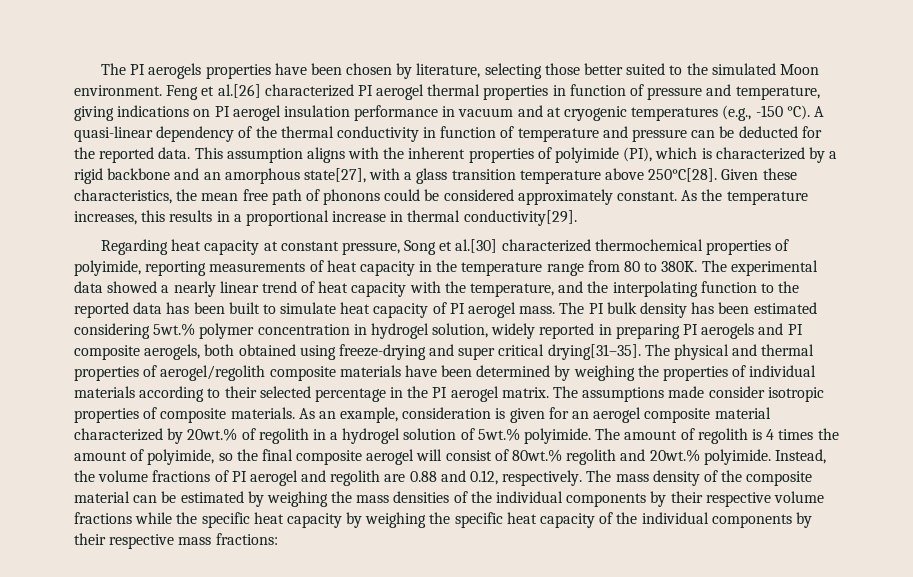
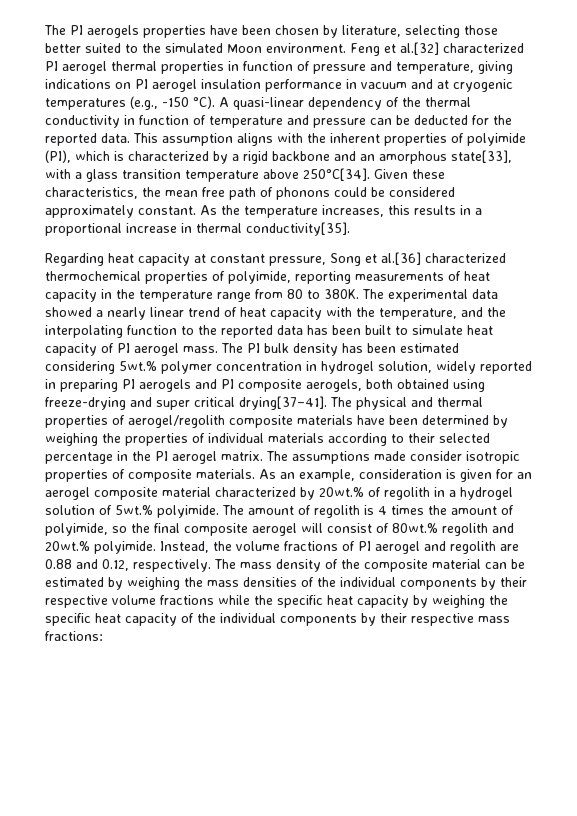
- Feng et al.[26] characterized PI aerogel thermal properties in function of pressure and temperature, giving indications on PI aerogel insulation performance in vacuum and at cryogenic temperatures (e.g., -150 °C).
+ Feng et al.[32] characterized PI aerogel thermal properties in function of pressure and temperature, giving indications on PI aerogel insulation performance in vacuum and at cryogenic temperatures (e.g., -150 °C).
- This assumption aligns with the inherent properties of polyimide (PI), which is characterized by a rigid backbone and an amorphous state[27], with a glass transition temperature above 250°C[28].
+ This assumption aligns with the inherent properties of polyimide (PI), which is characterized by a rigid backbone and an amorphous state[33], with a glass transition temperature above 250°C[34].
- As the temperature increases, this results in a proportional increase in thermal conductivity[29].
+ As the temperature increases, this results in a proportional increase in thermal conductivity[35].
- Regarding heat capacity at constant pressure, Song et al.[30] characterized thermochemical properties of polyimide, reporting measurements of heat capacity in the temperature range from 80 to 380K.
+ Regarding heat capacity at constant pressure, Song et al.[36] characterized thermochemical properties of polyimide, reporting measurements of heat capacity in the temperature range from 80 to 380K.
- The PI bulk density has been estimated considering 5wt.% polymer concentration in hydrogel solution, widely reported in preparing PI aerogels and PI composite aerogels, both obtained using freeze-drying and super critical drying[31–35].
+ The PI bulk density has been estimated considering 5wt.% polymer concentration in hydrogel solution, widely reported in preparing PI aerogels and PI composite aerogels, both obtained using freeze-drying and super critical drying[37–41].

